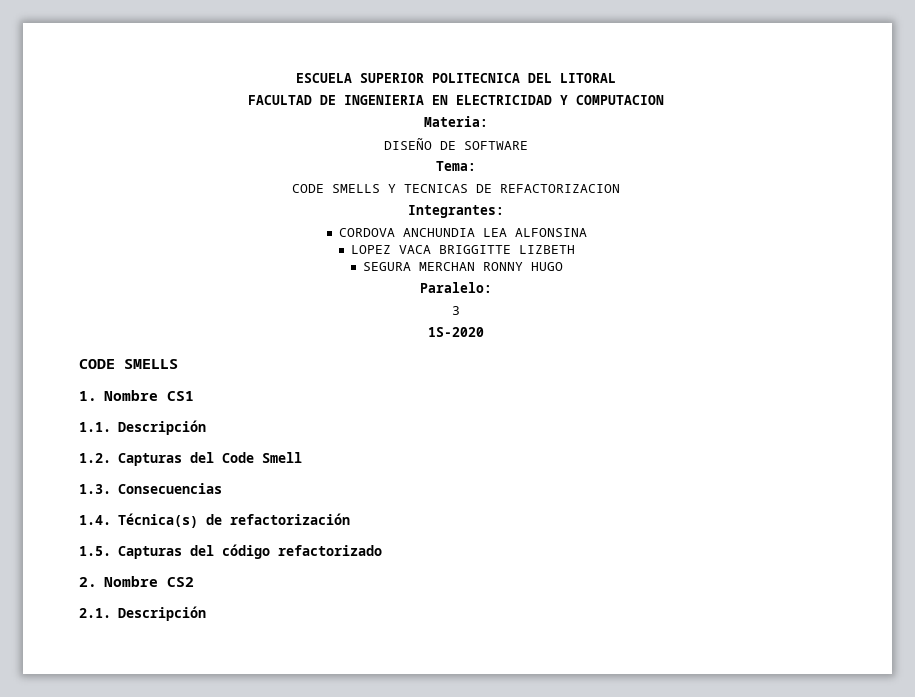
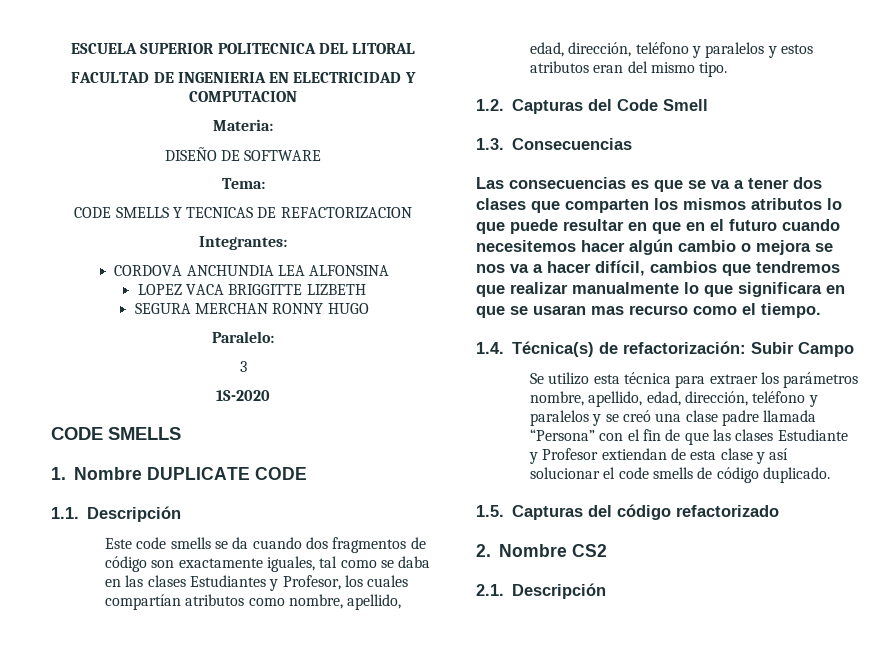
- 1. Nombre CS1
+ 1. Nombre DUPLICATE CODE
+ Este code smells se da cuando dos fragmentos de código son exactamente iguales, tal como se daba en las clases Estudiantes y Profesor, los cuales compartían atributos como nombre, apellido, edad, dirección, teléfono y paralelos y estos atributos eran del mismo tipo.
- 1.4. Técnica(s) de refactorización
+ Las consecuencias es que se va a tener dos clases que comparten los mismos atributos lo que puede resultar en que en el futuro cuando necesitemos hacer algún cambio o mejora se nos va a hacer difícil, cambios que tendremos que realizar manualmente lo que significara en que se usaran mas recurso como el tiempo.
+ 1.4. Técnica(s) de refactorización: Subir Campo
+ Se utilizo esta técnica para extraer los parámetros nombre, apellido, edad, dirección, teléfono y paralelos y se creó una clase padre llamada “Persona” con el fin de que las clases Estudiante y Profesor extiendan de esta clase y así solucionar el code smells de código duplicado.

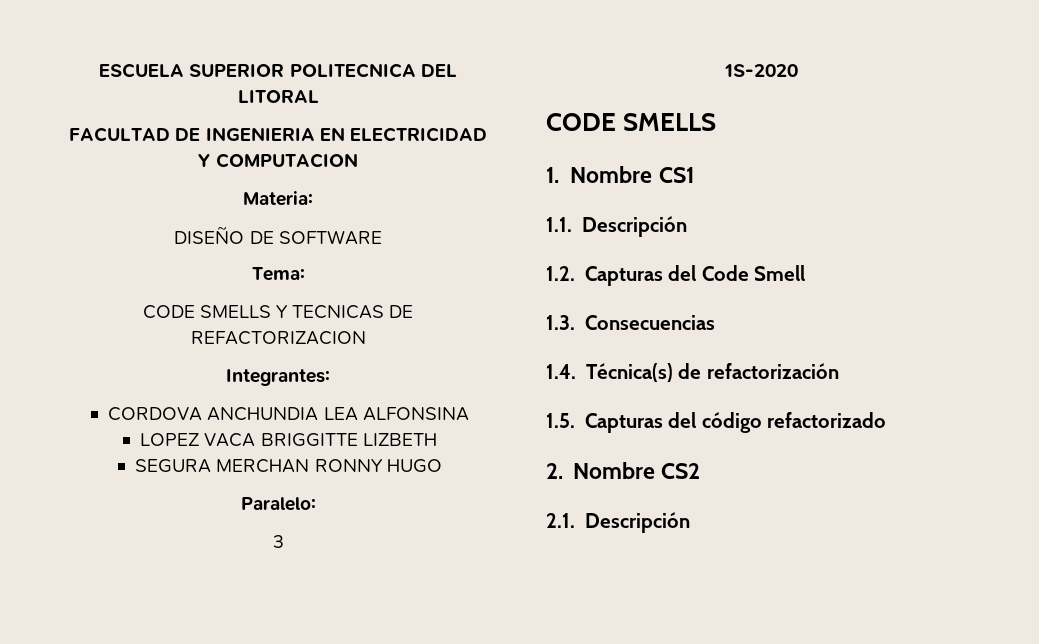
- 1. Nombre DUPLICATE CODE
+ 1. Nombre CS1
- Este code smells se da cuando dos fragmentos de código son exactamente iguales, tal como se daba en las clases Estudiantes y Profesor, los cuales compartían atributos como nombre, apellido, edad, dirección, teléfono y paralelos y estos atributos eran del mismo tipo.
- Las consecuencias es que se va a tener dos clases que comparten los mismos atributos lo que puede resultar en que en el futuro cuando necesitemos hacer algún cambio o mejora se nos va a hacer difícil, cambios que tendremos que realizar manualmente lo que significara en que se usaran mas recurso como el tiempo.
- 1.4. Técnica(s) de refactorización: Subir Campo
- Se utilizo esta técnica para extraer los parámetros nombre, apellido, edad, dirección, teléfono y paralelos y se creó una clase padre llamada “Persona” con el fin de que las clases Estudiante y Profesor extiendan de esta clase y así solucionar el code smells de código duplicado.
+ 1.4. Técnica(s) de refactorización

